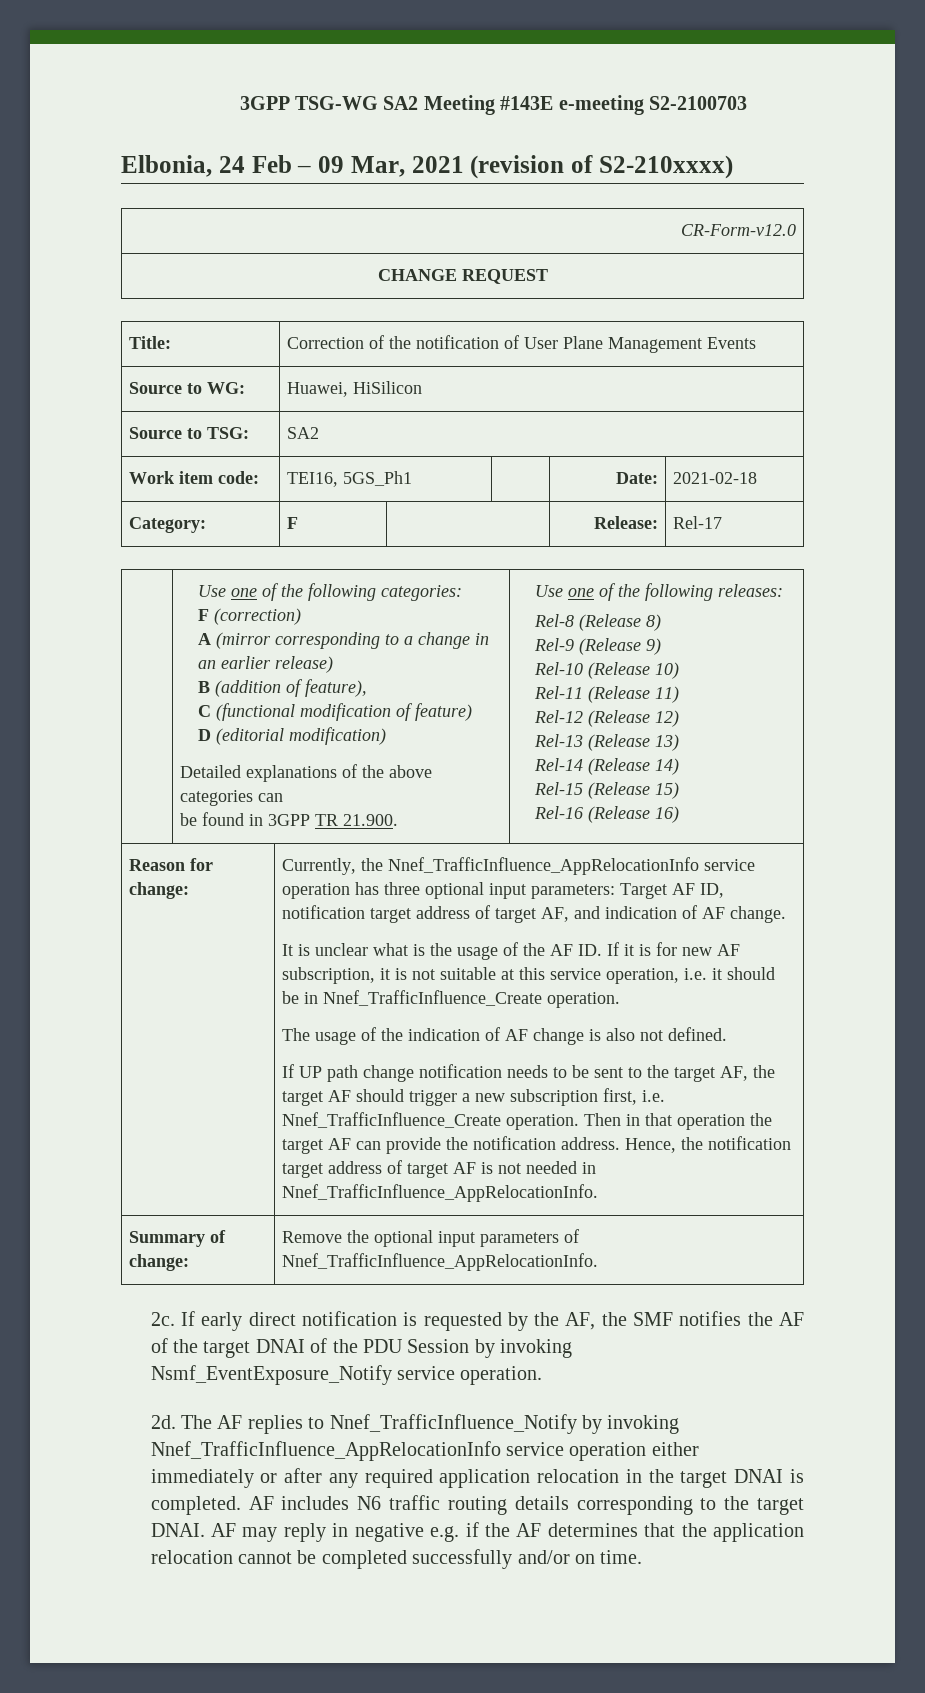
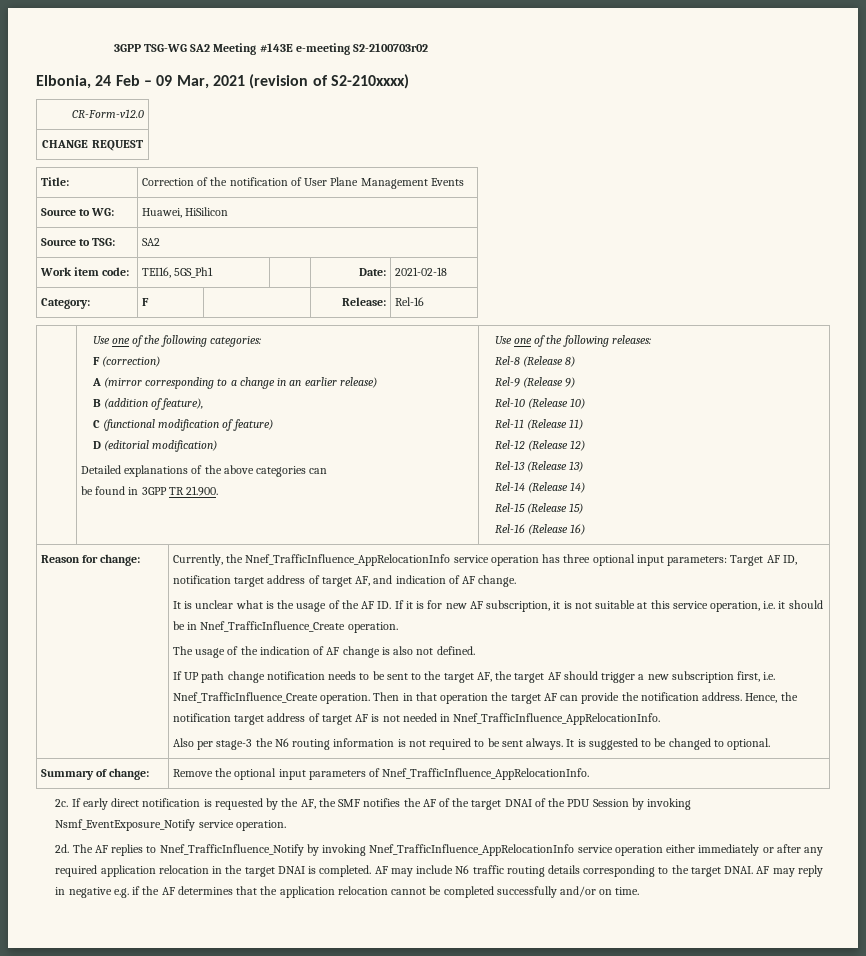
- 3GPP TSG-WG SA2 Meeting #143E e-meeting S2-2100703
+ 3GPP TSG-WG SA2 Meeting #143E e-meeting S2-2100703r02
- Category: | F | | Release: | Rel-17
+ Category: | F | | Release: | Rel-16
+ Also per stage-3 the N6 routing information is not required to be sent always. It is suggested to be changed to optional.
- AF includes N6 traffic routing details corresponding to the target DNAI.
+ AF may include N6 traffic routing details corresponding to the target DNAI.

